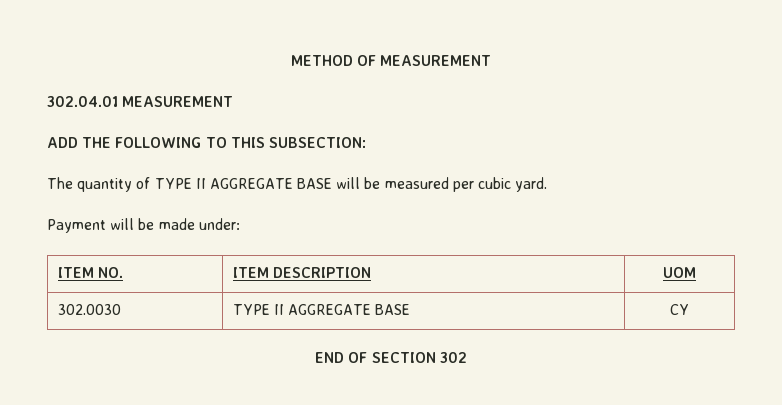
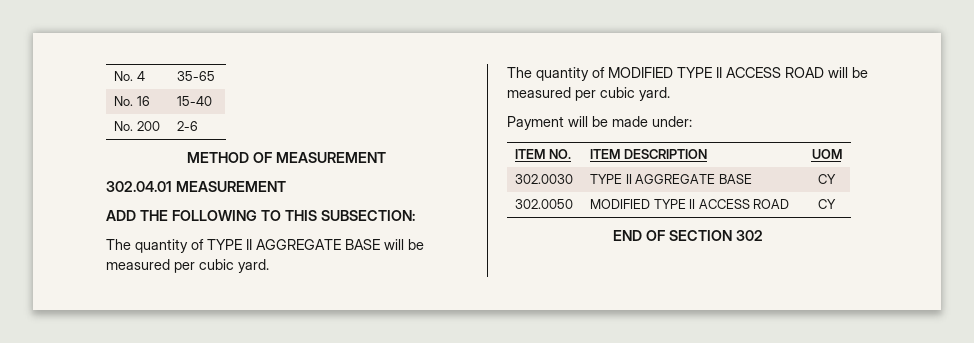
+ No. 4 | 35-65
+ No. 16 | 15-40
+ No. 200 | 2-6
+ The quantity of MODIFIED TYPE II ACCESS ROAD will be measured per cubic yard.
+ 302.0050 | MODIFIED TYPE II ACCESS ROAD | CY

